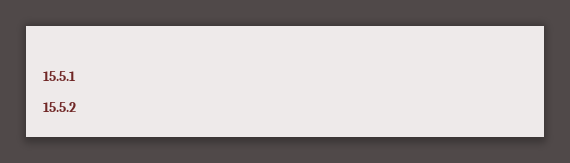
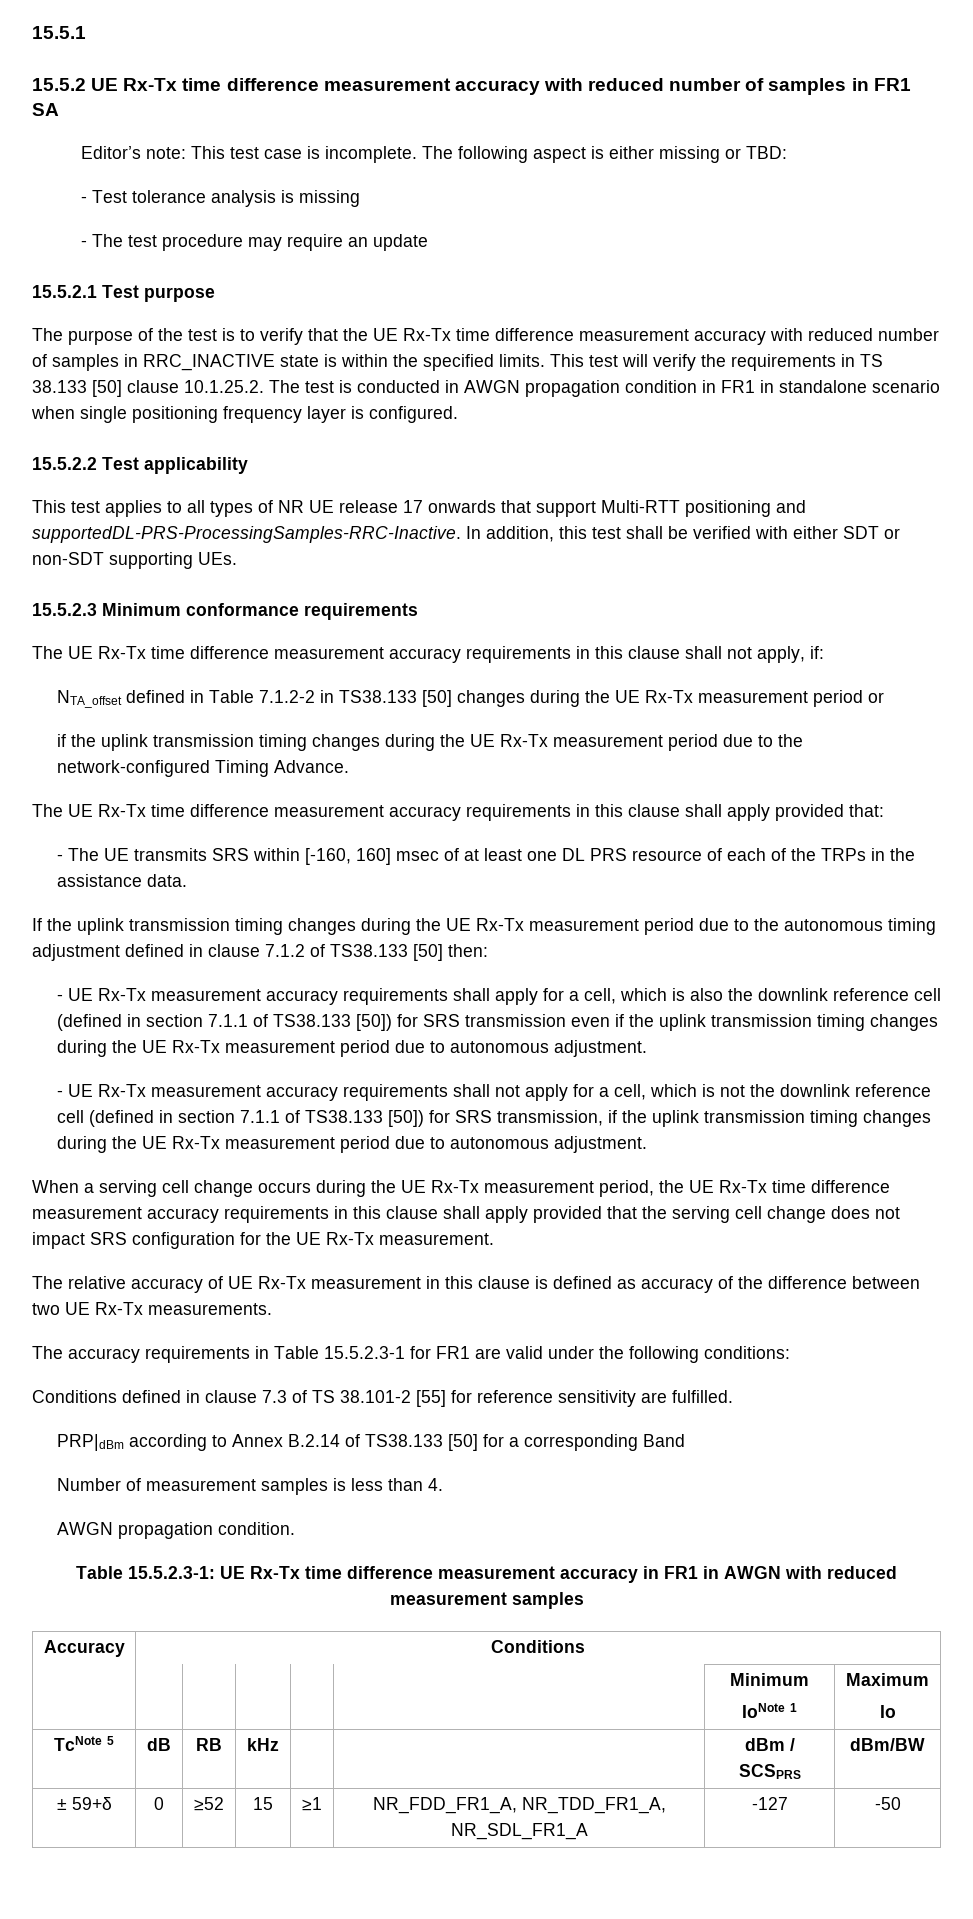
- 15.5.2
+ 15.5.2 UE Rx-Tx time difference measurement accuracy with reduced number of samples in FR1 SA
+ Editor’s note: This test case is incomplete. The following aspect is either missing or TBD:
+ - Test tolerance analysis is missing
+ - The test procedure may require an update
+ 15.5.2.1 Test purpose
+ The purpose of the test is to verify that the UE Rx-Tx time difference measurement accuracy with reduced number of samples in RRC_INACTIVE state is within the specified limits. This test will verify the requirements in TS 38.133 [50] clause 10.1.25.2. The test is conducted in AWGN propagation condition in FR1 in standalone scenario when single positioning frequency layer is configured.
+ 15.5.2.2 Test applicability
+ This test applies to all types of NR UE release 17 onwards that support Multi-RTT positioning and supportedDL-PRS-ProcessingSamples-RRC-Inactive. In addition, this test shall be verified with either SDT or non-SDT supporting UEs.
+ 15.5.2.3 Minimum conformance requirements
+ The UE Rx-Tx time difference measurement accuracy requirements in this clause shall not apply, if:
+ NTA_offset defined in Table 7.1.2-2 in TS38.133 [50] changes during the UE Rx-Tx measurement period or
+ if the uplink transmission timing changes during the UE Rx-Tx measurement period due to the network-configured Timing Advance.
+ The UE Rx-Tx time difference measurement accuracy requirements in this clause shall apply provided that:
+ - The UE transmits SRS within [-160, 160] msec of at least one DL PRS resource of each of the TRPs in the assistance data.
+ If the uplink transmission timing changes during the UE Rx-Tx measurement period due to the autonomous timing adjustment defined in clause 7.1.2 of TS38.133 [50] then:
+ - UE Rx-Tx measurement accuracy requirements shall apply for a cell, which is also the downlink reference cell (defined in section 7.1.1 of TS38.133 [50]) for SRS transmission even if the uplink transmission timing changes during the UE Rx-Tx measurement period due to autonomous adjustment.
+ - UE Rx-Tx measurement accuracy requirements shall not apply for a cell, which is not the downlink reference cell (defined in section 7.1.1 of TS38.133 [50]) for SRS transmission, if the uplink transmission timing changes during the UE Rx-Tx measurement period due to autonomous adjustment.
+ When a serving cell change occurs during the UE Rx-Tx measurement period, the UE Rx-Tx time difference measurement accuracy requirements in this clause shall apply provided that the serving cell change does not impact SRS configuration for the UE Rx-Tx measurement.
+ The relative accuracy of UE Rx-Tx measurement in this clause is defined as accuracy of the difference between two UE Rx-Tx measurements.
+ The accuracy requirements in Table 15.5.2.3-1 for FR1 are valid under the following conditions:
+ Conditions defined in clause 7.3 of TS 38.101-2 [55] for reference sensitivity are fulfilled.
+ PRP|dBm according to Annex B.2.14 of TS38.133 [50] for a corresponding Band
+ Number of measurement samples is less than 4.
+ AWGN propagation condition.
+ Table 15.5.2.3-1: UE Rx-Tx time difference measurement accuracy in FR1 in AWGN with reduced measurement samples
+ Accuracy | Conditions
+ | | | | | | Minimum
+ IoNote 1 | Maximum
+ Io
+ TcNote 5 | dB | RB | kHz | | | dBm / SCSPRS | dBm/BW
+ ± 59+δ | 0 | ≥52 | 15 | ≥1 | NR_FDD_FR1_A, NR_TDD_FR1_A, NR_SDL_FR1_A | -127 | -50

